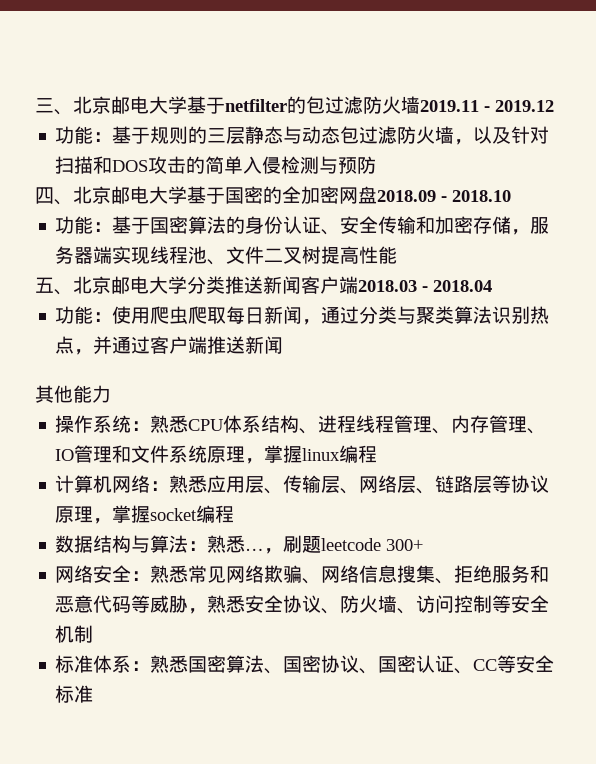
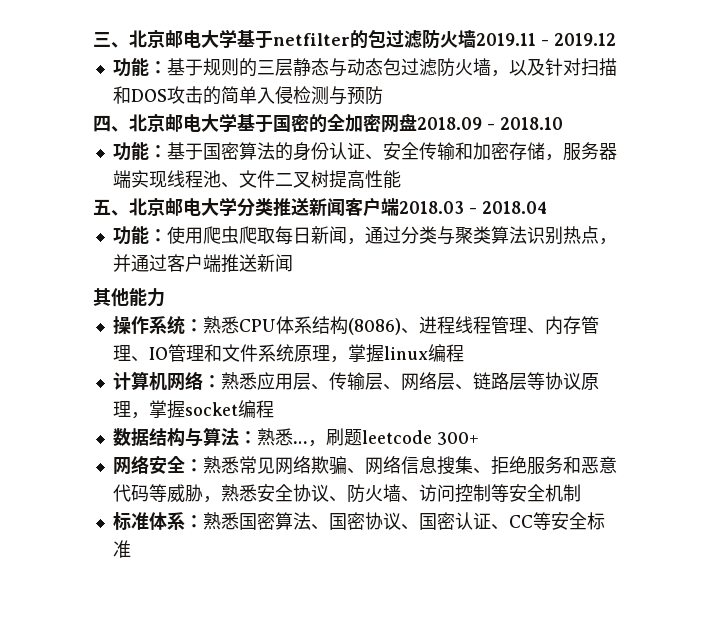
- 操作系统：熟悉CPU体系结构、进程线程管理、内存管理、IO管理和文件系统原理，掌握linux编程
+ 操作系统：熟悉CPU体系结构(8086)、进程线程管理、内存管理、IO管理和文件系统原理，掌握linux编程

